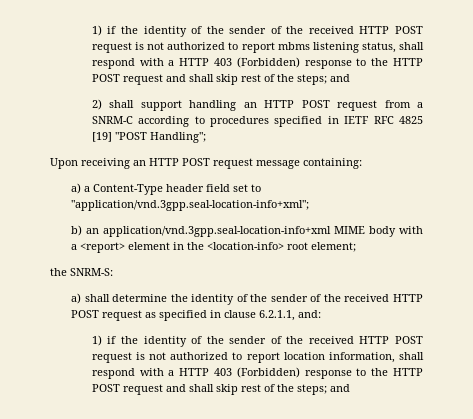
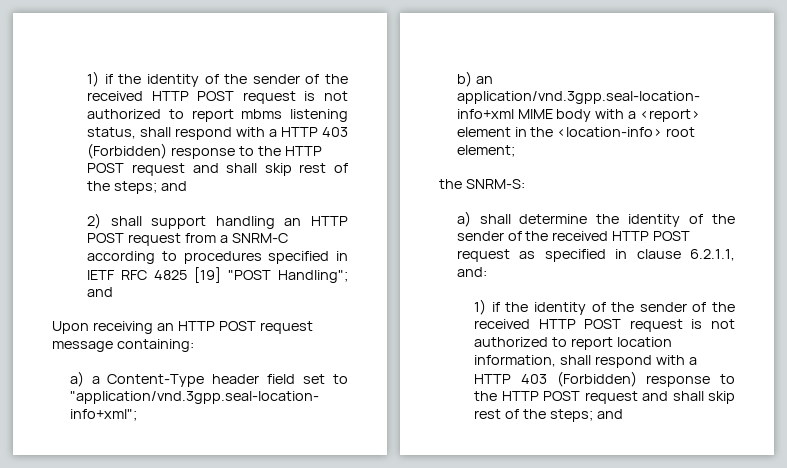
- 2) shall support handling an HTTP POST request from a SNRM-C according to procedures specified in IETF RFC 4825 [19] "POST Handling";
+ 2) shall support handling an HTTP POST request from a SNRM-C according to procedures specified in IETF RFC 4825 [19] "POST Handling"; and

